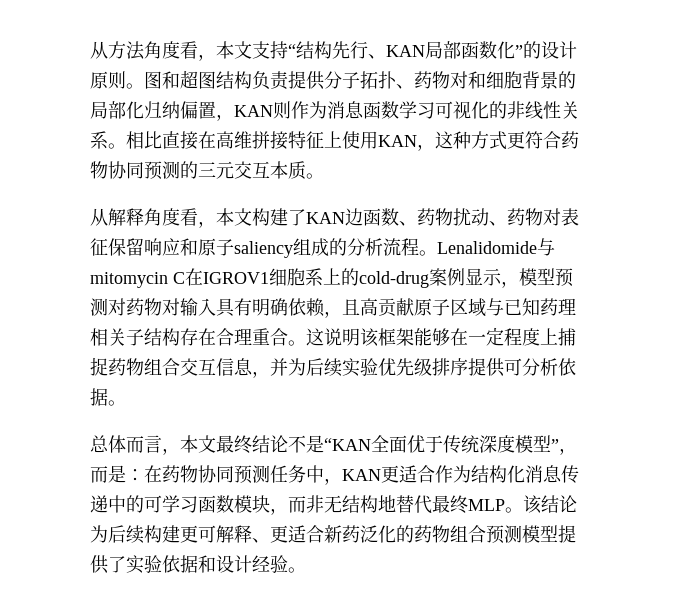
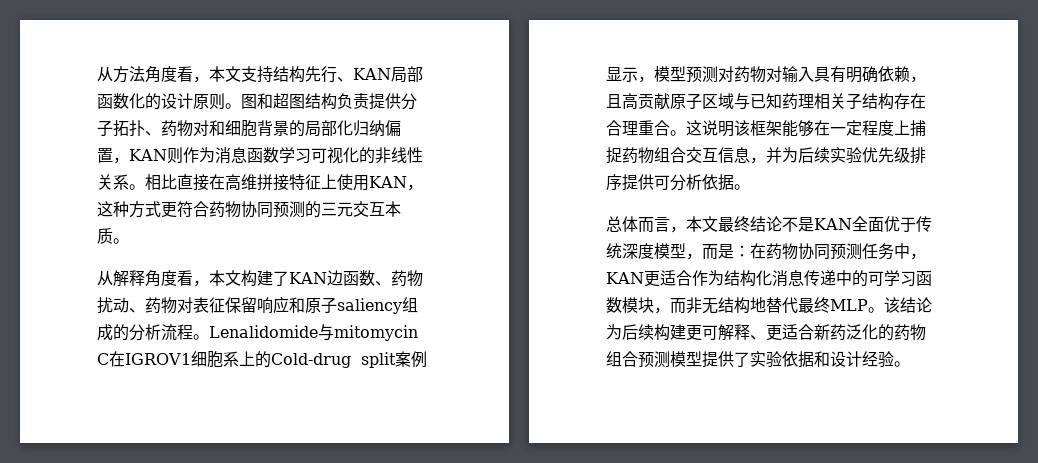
- 从方法角度看，本文支持“结构先行、KAN局部函数化”的设计原则。
+ 从方法角度看，本文支持结构先行、KAN局部函数化的设计原则。
- Lenalidomide与mitomycin C在IGROV1细胞系上的cold-drug案例显示，模型预测对药物对输入具有明确依赖，且高贡献原子区域与已知药理相关子结构存在合理重合。
+ Lenalidomide与mitomycin C在IGROV1细胞系上的Cold-drug split案例显示，模型预测对药物对输入具有明确依赖，且高贡献原子区域与已知药理相关子结构存在合理重合。
- 总体而言，本文最终结论不是“KAN全面优于传统深度模型”，而是：在药物协同预测任务中，KAN更适合作为结构化消息传递中的可学习函数模块，而非无结构地替代最终MLP。
+ 总体而言，本文最终结论不是KAN全面优于传统深度模型，而是：在药物协同预测任务中，KAN更适合作为结构化消息传递中的可学习函数模块，而非无结构地替代最终MLP。

